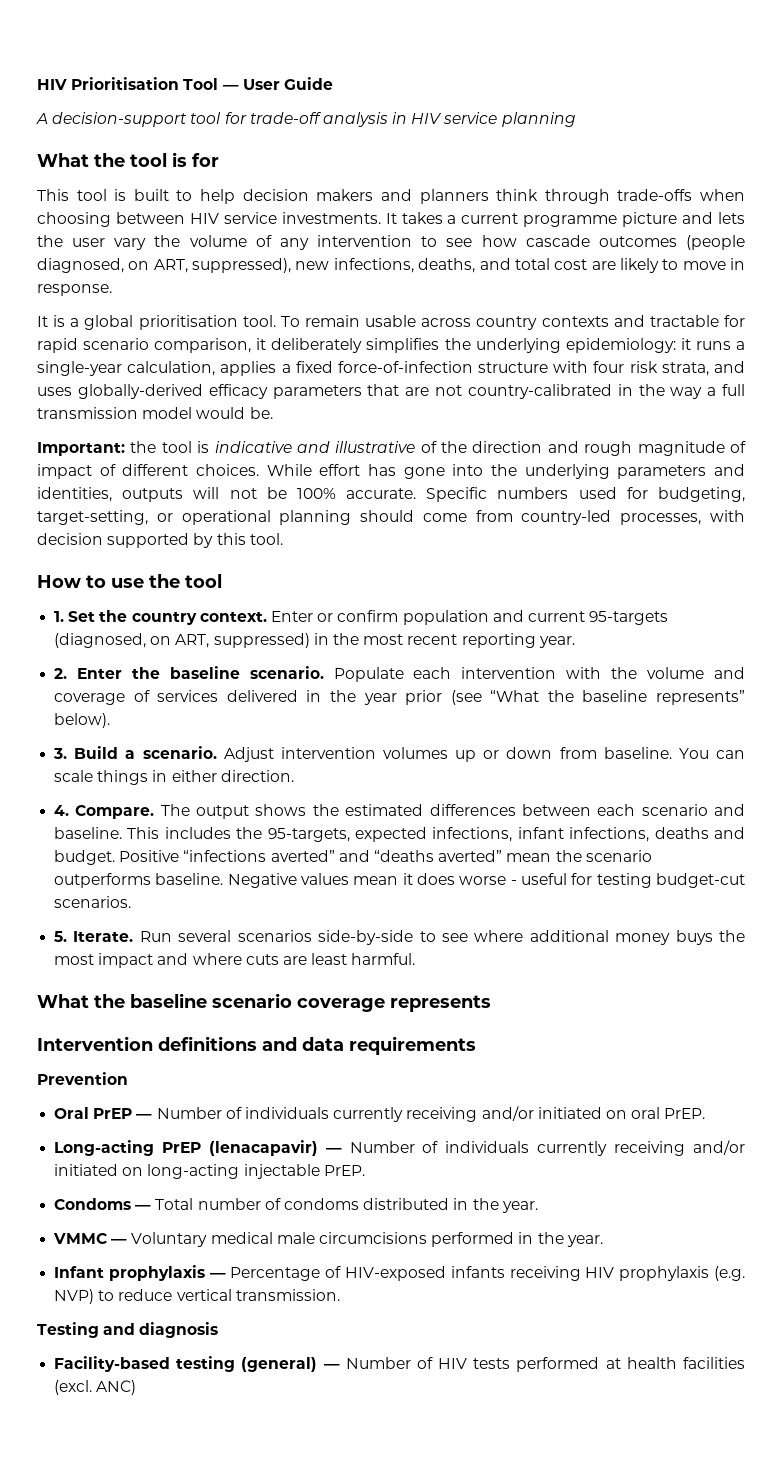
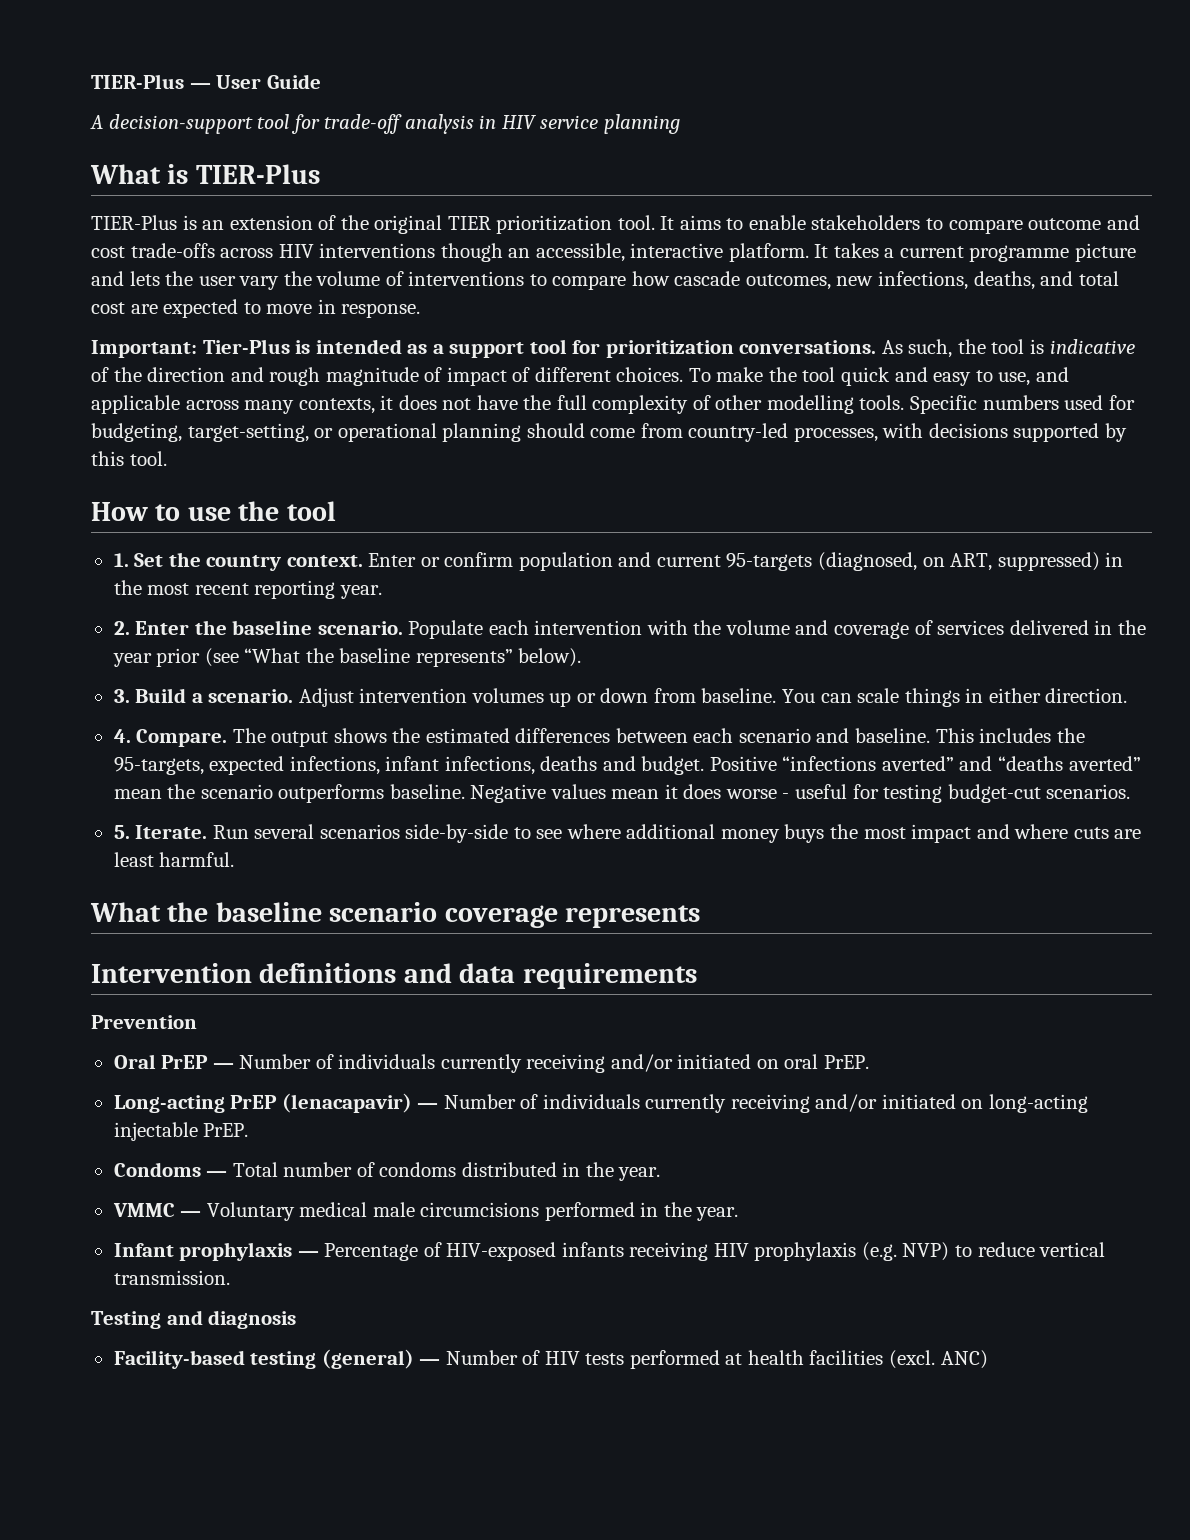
- HIV Prioritisation Tool — User Guide
+ TIER-Plus — User Guide
- What the tool is for
- This tool is built to help decision makers and planners think through trade-offs when choosing between HIV service investments.
+ What is TIER-Plus
+ TIER-Plus is an extension of the original TIER prioritization tool. It aims to enable stakeholders to compare outcome and cost trade-offs across HIV interventions though an accessible, interactive platform.
- It takes a current programme picture and lets the user vary the volume of any intervention to see how cascade outcomes (people diagnosed, on ART, suppressed), new infections, deaths, and total cost are likely to move in response.
+ It takes a current programme picture and lets the user vary the volume of interventions to compare how cascade outcomes, new infections, deaths, and total cost are expected to move in response.
- It is a global prioritisation tool. To remain usable across country contexts and tractable for rapid scenario comparison, it deliberately simplifies the underlying epidemiology: it runs a single-year calculation, applies a fixed force-of-infection structure with four risk strata, and uses globally-derived efficacy parameters that are not country-calibrated in the way a full transmission model would be.
- Important: the tool is indicative and illustrative of the direction and rough magnitude of impact of different choices.
+ Important: Tier-Plus is intended as a support tool for prioritization conversations. As such, the tool is indicative of the direction and rough magnitude of impact of different choices.
- While effort has gone into the underlying parameters and identities, outputs will not be 100% accurate.
+ To make the tool quick and easy to use, and applicable across many contexts, it does not have the full complexity of other modelling tools.
- Specific numbers used for budgeting, target-setting, or operational planning should come from country-led processes, with decision supported by this tool.
+ Specific numbers used for budgeting, target-setting, or operational planning should come from country-led processes, with decisions supported by this tool.

